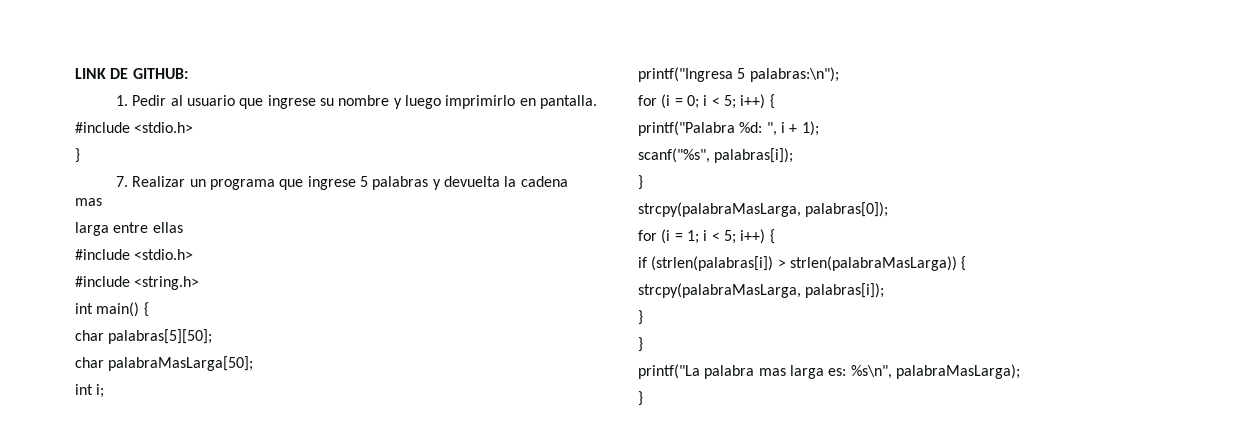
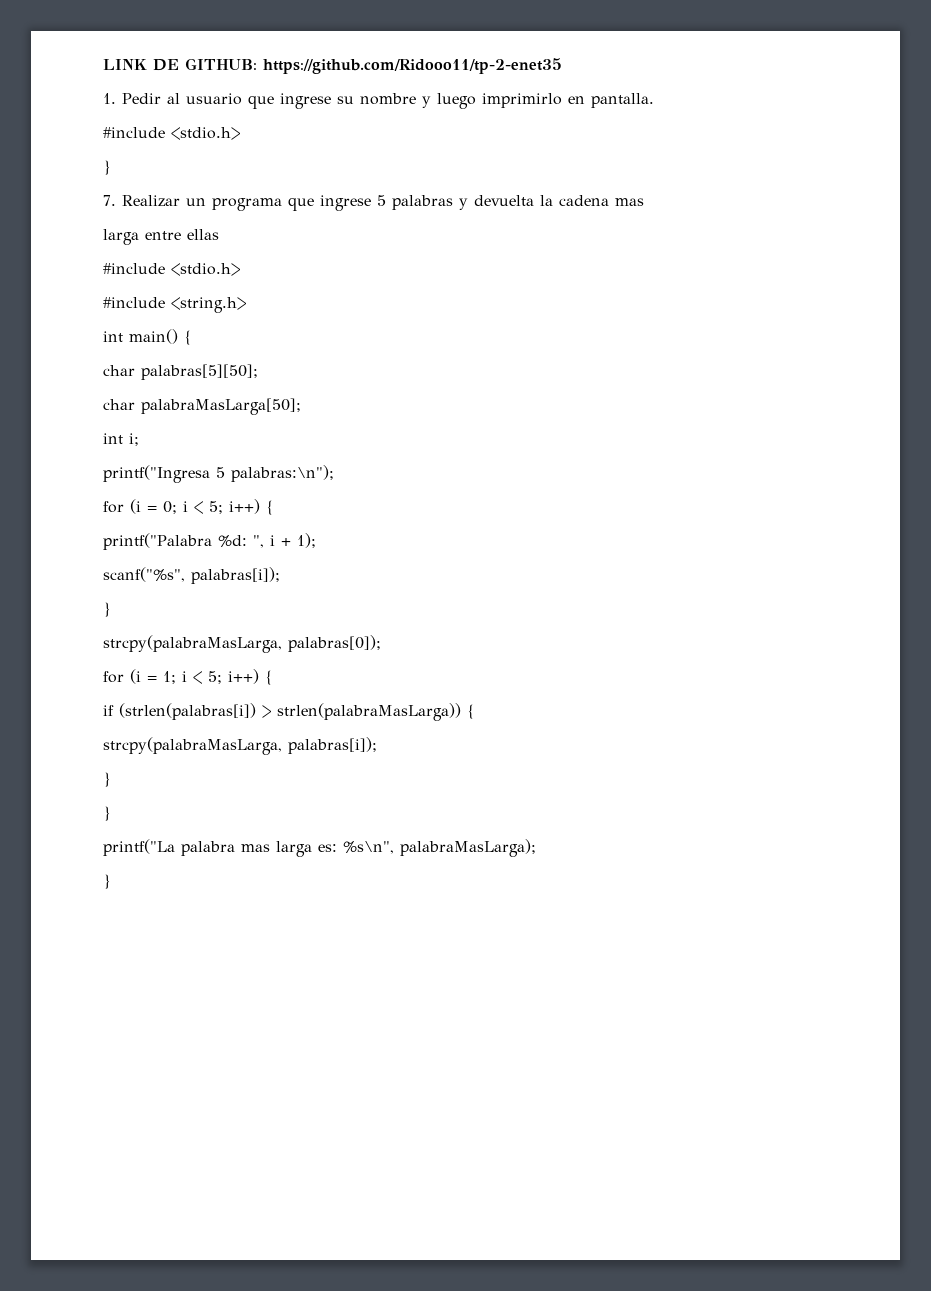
- LINK DE GITHUB:
+ LINK DE GITHUB: https://github.com/Ridooo11/tp-2-enet35

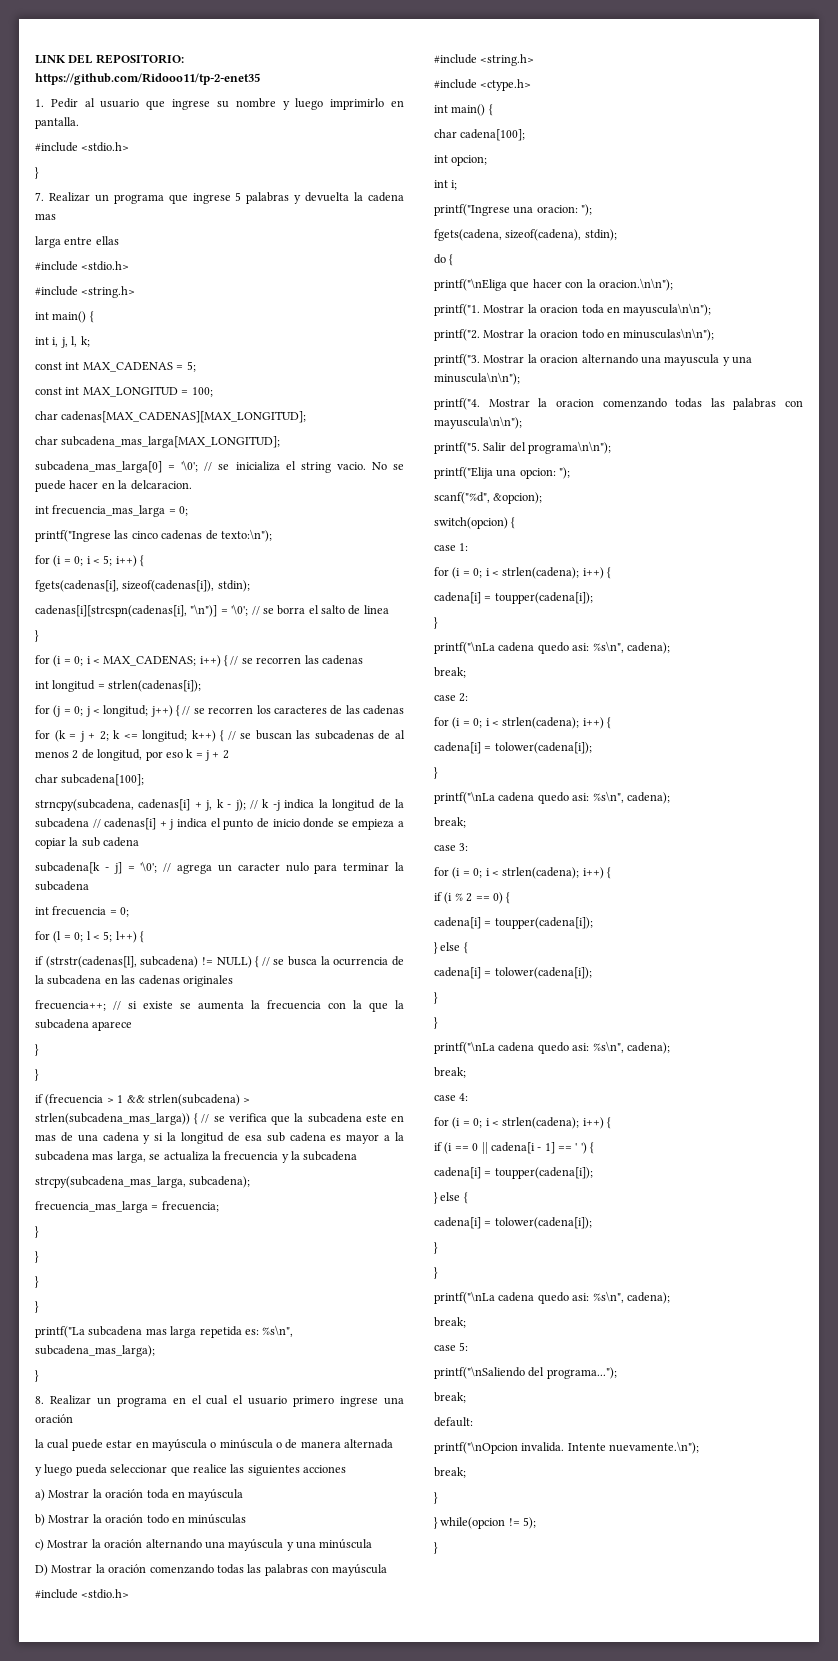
- LINK DE GITHUB: https://github.com/Ridooo11/tp-2-enet35
+ LINK DEL REPOSITORIO: https://github.com/Ridooo11/tp-2-enet35
- char palabras[5][50];
- char palabraMasLarga[50];
- int i;
- printf("Ingresa 5 palabras:\n");
+ int i, j, l, k;
+ const int MAX_CADENAS = 5;
+ const int MAX_LONGITUD = 100;
+ char cadenas[MAX_CADENAS][MAX_LONGITUD];
+ char subcadena_mas_larga[MAX_LONGITUD];
+ subcadena_mas_larga[0] = '\0'; // se inicializa el string vacio. No se puede hacer en la delcaracion.
+ int frecuencia_mas_larga = 0;
+ printf("Ingrese las cinco cadenas de texto:\n");
- printf("Palabra %d: ", i + 1);
- scanf("%s", palabras[i]);
+ fgets(cadenas[i], sizeof(cadenas[i]), stdin);
+ cadenas[i][strcspn(cadenas[i], "\n")] = '\0'; // se borra el salto de linea
  }
- strcpy(palabraMasLarga, palabras[0]);
- for (i = 1; i < 5; i++) {
- if (strlen(palabras[i]) > strlen(palabraMasLarga)) {
- strcpy(palabraMasLarga, palabras[i]);
+ for (i = 0; i < MAX_CADENAS; i++) { // se recorren las cadenas
+ int longitud = strlen(cadenas[i]);
+ for (j = 0; j < longitud; j++) { // se recorren los caracteres de las cadenas
+ for (k = j + 2; k <= longitud; k++) { // se buscan las subcadenas de al menos 2 de longitud, por eso k = j + 2
+ char subcadena[100];
+ strncpy(subcadena, cadenas[i] + j, k - j); // k -j indica la longitud de la subcadena // cadenas[i] + j indica el punto de inicio donde se empieza a copiar la sub cadena
+ subcadena[k - j] = '\0'; // agrega un caracter nulo para terminar la subcadena
+ int frecuencia = 0;
+ for (l = 0; l < 5; l++) {
+ if (strstr(cadenas[l], subcadena) != NULL) { // se busca la ocurrencia de la subcadena en las cadenas originales
+ frecuencia++; // si existe se aumenta la frecuencia con la que la subcadena aparece
+ }
+ }
+ if (frecuencia > 1 && strlen(subcadena) > strlen(subcadena_mas_larga)) { // se verifica que la subcadena este en mas de una cadena y si la longitud de esa sub cadena es mayor a la subcadena mas larga, se actualiza la frecuencia y la subcadena
+ strcpy(subcadena_mas_larga, subcadena);
+ frecuencia_mas_larga = frecuencia;
+ }
+ }
- printf("La palabra mas larga es: %s\n", palabraMasLarga);
+ printf("La subcadena mas larga repetida es: %s\n", subcadena_mas_larga);
+ }
+ 8. Realizar un programa en el cual el usuario primero ingrese una oración
+ la cual puede estar en mayúscula o minúscula o de manera alternada
+ y luego pueda seleccionar que realice las siguientes acciones
+ a) Mostrar la oración toda en mayúscula
+ b) Mostrar la oración todo en minúsculas
+ c) Mostrar la oración alternando una mayúscula y una minúscula
+ D) Mostrar la oración comenzando todas las palabras con mayúscula
+ #include <stdio.h>
+ #include <string.h>
+ #include <ctype.h>
+ int main() {
+ char cadena[100];
+ int opcion;
+ int i;
+ printf("Ingrese una oracion: ");
+ fgets(cadena, sizeof(cadena), stdin);
+ do {
+ printf("\nEliga que hacer con la oracion.\n\n");
+ printf("1. Mostrar la oracion toda en mayuscula\n\n");
+ printf("2. Mostrar la oracion todo en minusculas\n\n");
+ printf("3. Mostrar la oracion alternando una mayuscula y una minuscula\n\n");
+ printf("4. Mostrar la oracion comenzando todas las palabras con mayuscula\n\n");
+ printf("5. Salir del programa\n\n");
+ printf("Elija una opcion: ");
+ scanf("%d", &opcion);
+ switch(opcion) {
+ case 1:
+ for (i = 0; i < strlen(cadena); i++) {
+ cadena[i] = toupper(cadena[i]);
+ }
+ printf("\nLa cadena quedo asi: %s\n", cadena);
+ break;
+ case 2:
+ for (i = 0; i < strlen(cadena); i++) {
+ cadena[i] = tolower(cadena[i]);
+ }
+ printf("\nLa cadena quedo asi: %s\n", cadena);
+ break;
+ case 3:
+ for (i = 0; i < strlen(cadena); i++) {
+ if (i % 2 == 0) {
+ cadena[i] = toupper(cadena[i]);
+ } else {
+ cadena[i] = tolower(cadena[i]);
+ }
+ }
+ printf("\nLa cadena quedo asi: %s\n", cadena);
+ break;
+ case 4:
+ for (i = 0; i < strlen(cadena); i++) {
+ if (i == 0 || cadena[i - 1] == ' ') {
+ cadena[i] = toupper(cadena[i]);
+ } else {
+ cadena[i] = tolower(cadena[i]);
+ }
+ }
+ printf("\nLa cadena quedo asi: %s\n", cadena);
+ break;
+ case 5:
+ printf("\nSaliendo del programa...");
+ break;
+ default:
+ printf("\nOpcion invalida. Intente nuevamente.\n");
+ break;
+ }
+ } while(opcion != 5);

